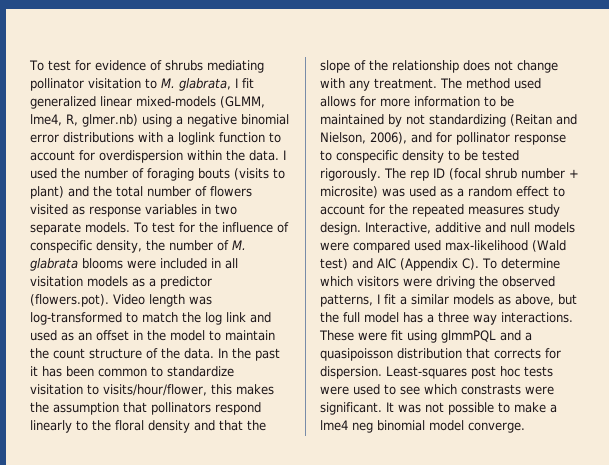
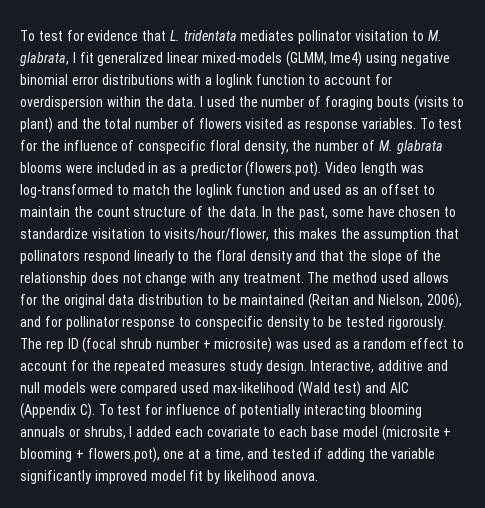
- To test for evidence of shrubs mediating pollinator visitation to M. glabrata, I fit generalized linear mixed-models (GLMM, lme4, R, glmer.nb) using a negative binomial error distributions with a loglink function to account for overdispersion within the data.
+ To test for evidence that L. tridentata mediates pollinator visitation to M. glabrata, I fit generalized linear mixed-models (GLMM, lme4) using negative binomial error distributions with a loglink function to account for overdispersion within the data.
- I used the number of foraging bouts (visits to plant) and the total number of flowers visited as response variables in two separate models.
+ I used the number of foraging bouts (visits to plant) and the total number of flowers visited as response variables.
- To test for the influence of conspecific density, the number of M. glabrata blooms were included in all visitation models as a predictor (flowers.pot). Video length was log-transformed to match the log link and used as an offset in the model to maintain the count structure of the data.
+ To test for the influence of conspecific floral density, the number of M. glabrata blooms were included in as a predictor (flowers.pot). Video length was log-transformed to match the loglink function and used as an offset to maintain the count structure of the data.
- In the past it has been common to standardize visitation to visits/hour/flower, this makes the assumption that pollinators respond linearly to the floral density and that the slope of the relationship does not change with any treatment.
+ In the past, some have chosen to standardize visitation to visits/hour/flower, this makes the assumption that pollinators respond linearly to the floral density and that the slope of the relationship does not change with any treatment.
- The method used allows for more information to be maintained by not standardizing (Reitan and Nielson, 2006), and for pollinator response to conspecific density to be tested rigorously.
+ The method used allows for the original data distribution to be maintained (Reitan and Nielson, 2006), and for pollinator response to conspecific density to be tested rigorously.
- Interactive, additive and null models were compared used max-likelihood (Wald test) and AIC (Appendix C). To determine which visitors were driving the observed patterns, I fit a similar models as above, but the full model has a three way interactions. These were fit using glmmPQL and a quasipoisson distribution that corrects for dispersion. Least-squares post hoc tests were used to see which constrasts were significant. It was not possible to make a lme4 neg binomial model converge.
+ Interactive, additive and null models were compared used max-likelihood (Wald test) and AIC (Appendix C). To test for influence of potentially interacting blooming annuals or shrubs, I added each covariate to each base model (microsite + blooming + flowers.pot), one at a time, and tested if adding the variable significantly improved model fit by likelihood anova.

